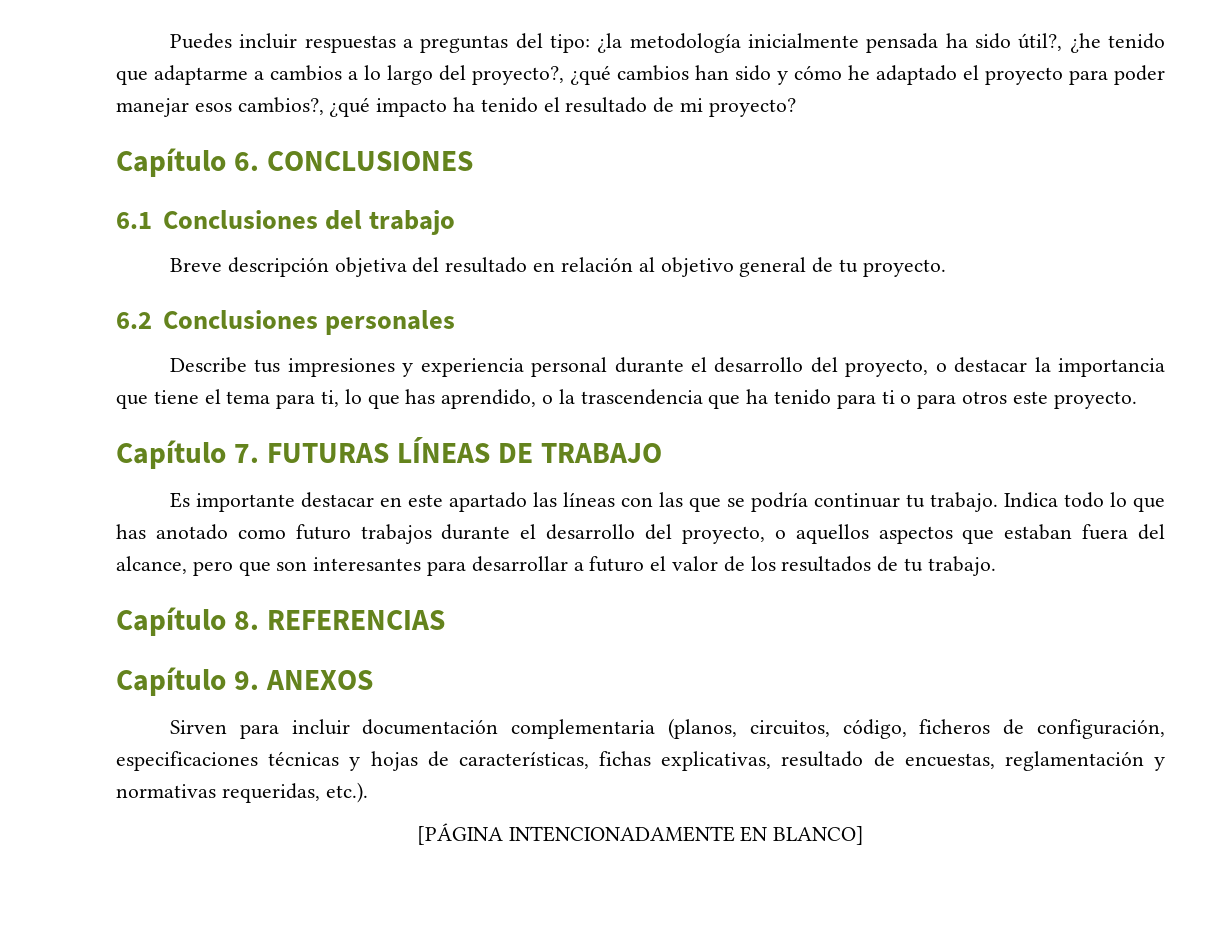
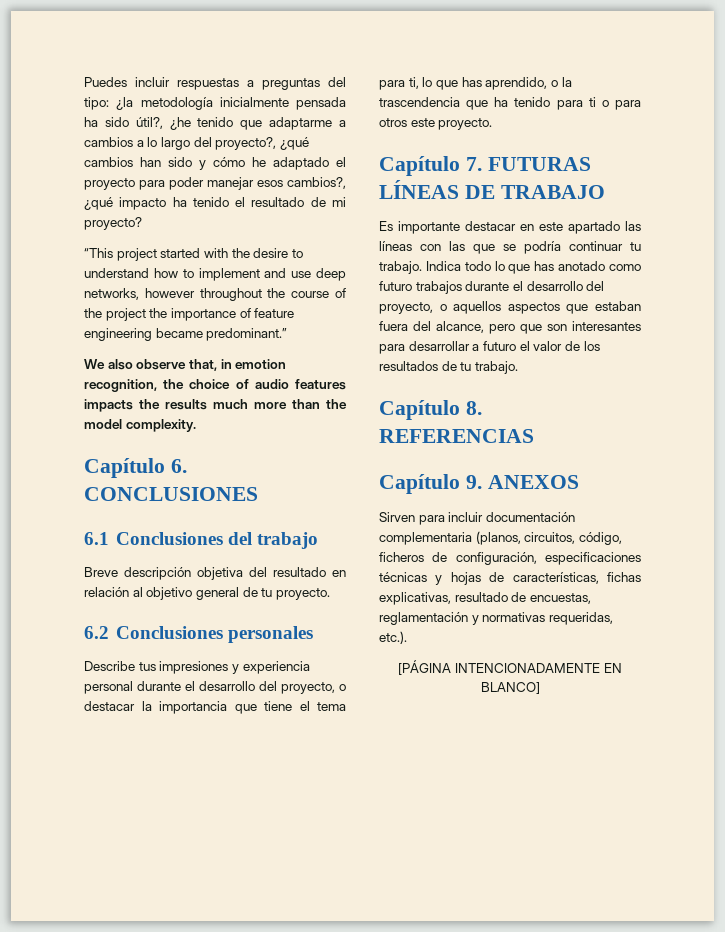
+ “This project started with the desire to understand how to implement and use deep networks, however throughout the course of the project the importance of feature engineering became predominant.”
+ We also observe that, in emotion recognition, the choice of audio features impacts the results much more than the model complexity.

